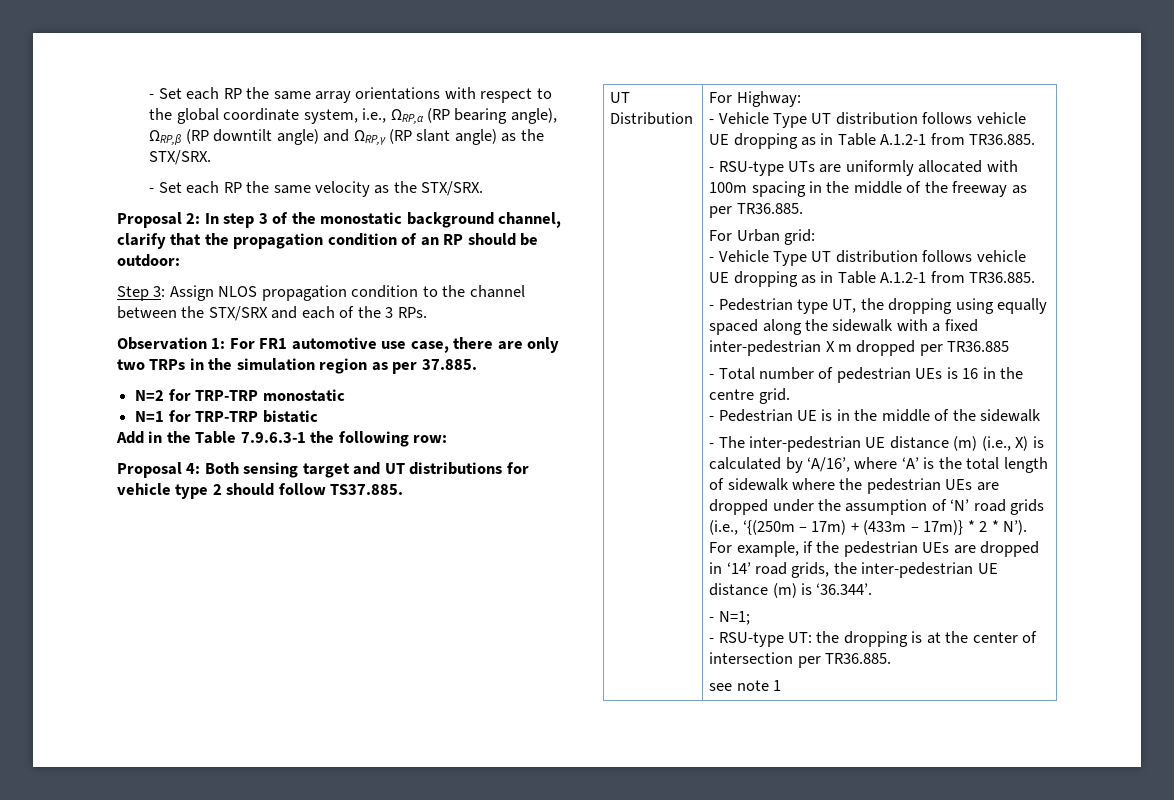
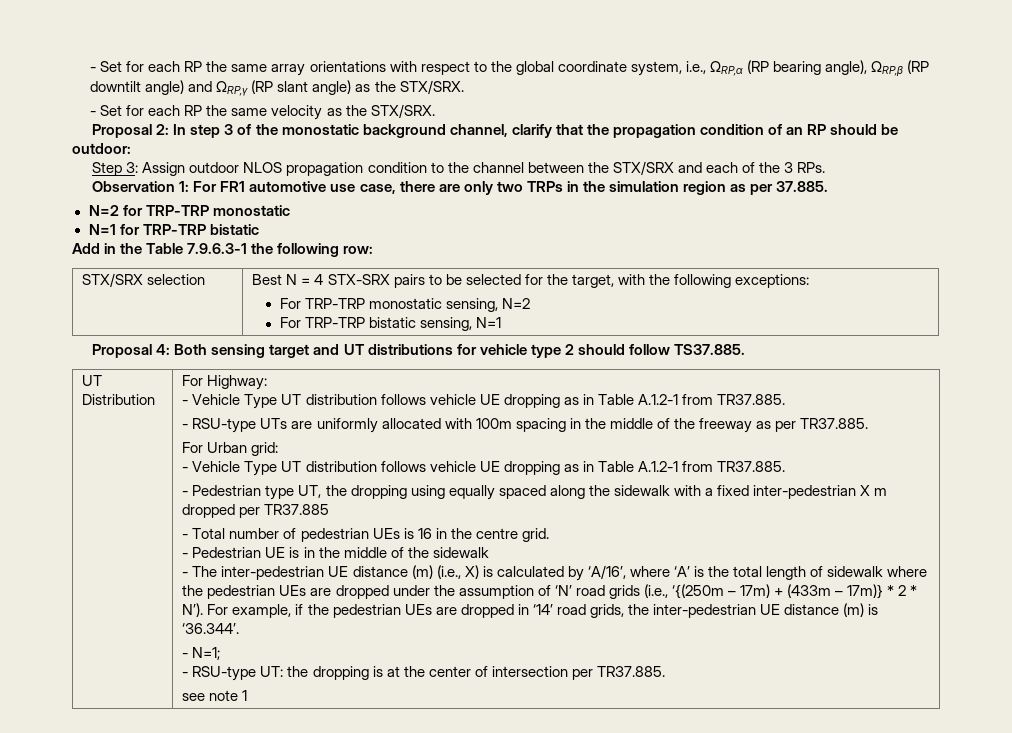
- - Set each RP the same array orientations with respect to the global coordinate system, i.e., ΩRP,α (RP bearing angle), ΩRP,β (RP downtilt angle) and ΩRP,γ (RP slant angle) as the STX/SRX.
+ - Set for each RP the same array orientations with respect to the global coordinate system, i.e., ΩRP,α (RP bearing angle), ΩRP,β (RP downtilt angle) and ΩRP,γ (RP slant angle) as the STX/SRX.
- - Set each RP the same velocity as the STX/SRX.
+ - Set for each RP the same velocity as the STX/SRX.
- Step 3: Assign NLOS propagation condition to the channel between the STX/SRX and each of the 3 RPs.
+ Step 3: Assign outdoor NLOS propagation condition to the channel between the STX/SRX and each of the 3 RPs.
+ STX/SRX selection | Best N = 4 STX-SRX pairs to be selected for the target, with the following exceptions:
+ For TRP-TRP monostatic sensing, N=2
+ For TRP-TRP bistatic sensing, N=1
  For Highway:
- - Vehicle Type UT distribution follows vehicle UE dropping as in Table A.1.2-1 from TR36.885.
+ - Vehicle Type UT distribution follows vehicle UE dropping as in Table A.1.2-1 from TR37.885.
- - RSU-type UTs are uniformly allocated with 100m spacing in the middle of the freeway as per TR36.885.
+ - RSU-type UTs are uniformly allocated with 100m spacing in the middle of the freeway as per TR37.885.
  For Urban grid:
- - Vehicle Type UT distribution follows vehicle UE dropping as in Table A.1.2-1 from TR36.885.
+ - Vehicle Type UT distribution follows vehicle UE dropping as in Table A.1.2-1 from TR37.885.
- - Pedestrian type UT, the dropping using equally spaced along the sidewalk with a fixed inter-pedestrian X m dropped per TR36.885
+ - Pedestrian type UT, the dropping using equally spaced along the sidewalk with a fixed inter-pedestrian X m dropped per TR37.885
- - RSU-type UT: the dropping is at the center of intersection per TR36.885.
+ - RSU-type UT: the dropping is at the center of intersection per TR37.885.

